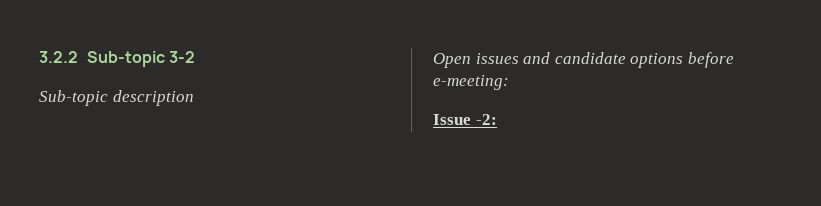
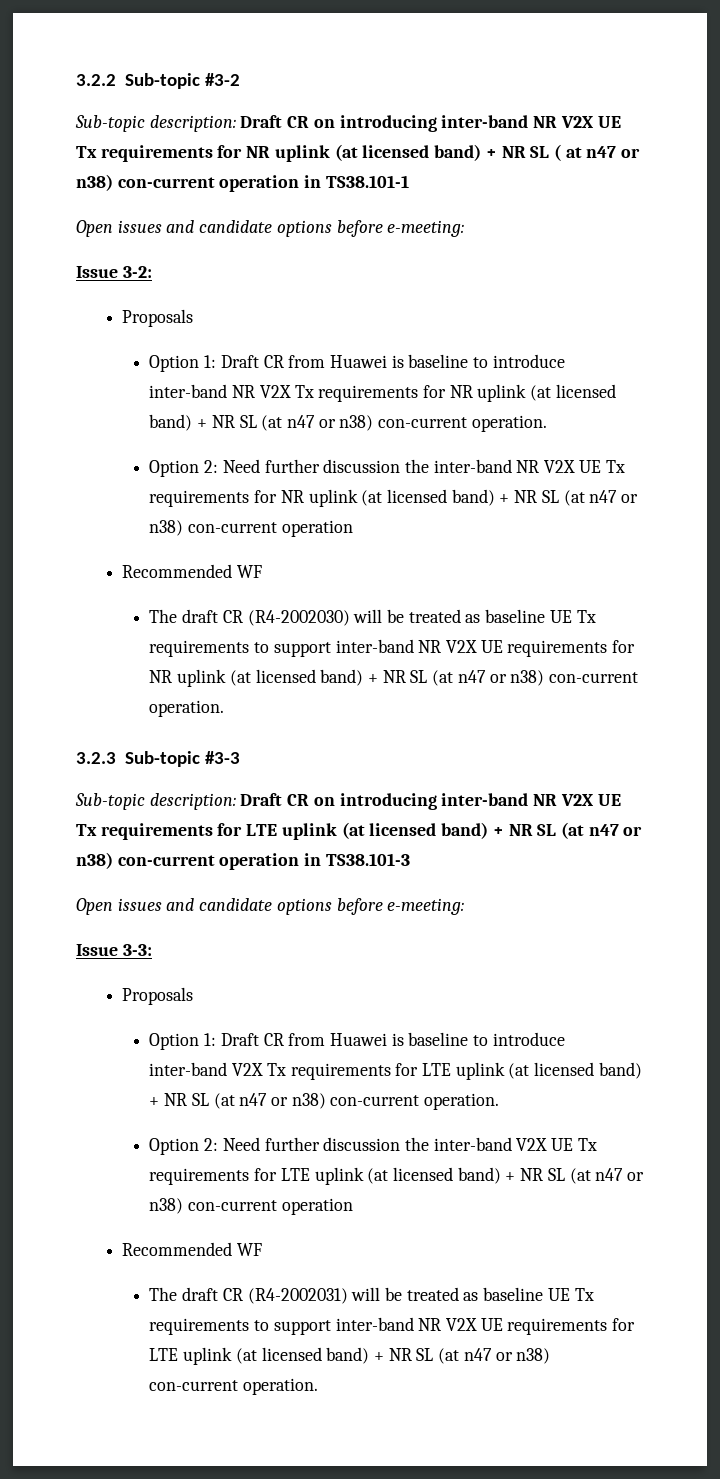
- 3.2.2 Sub-topic 3-2
- Sub-topic description
+ 3.2.2 Sub-topic #3-2
+ Sub-topic description: Draft CR on introducing inter-band NR V2X UE Tx requirements for NR uplink (at licensed band) + NR SL ( at n47 or n38) con-current operation in TS38.101-1
  Open issues and candidate options before e-meeting:
- Issue -2:
+ Issue 3-2:
+ Proposals
+ Option 1: Draft CR from Huawei is baseline to introduce inter-band NR V2X Tx requirements for NR uplink (at licensed band) + NR SL (at n47 or n38) con-current operation.
+ Option 2: Need further discussion the inter-band NR V2X UE Tx requirements for NR uplink (at licensed band) + NR SL (at n47 or n38) con-current operation
+ Recommended WF
+ The draft CR (R4-2002030) will be treated as baseline UE Tx requirements to support inter-band NR V2X UE requirements for NR uplink (at licensed band) + NR SL (at n47 or n38) con-current operation.
+ 3.2.3 Sub-topic #3-3
+ Sub-topic description: Draft CR on introducing inter-band NR V2X UE Tx requirements for LTE uplink (at licensed band) + NR SL (at n47 or n38) con-current operation in TS38.101-3
+ Open issues and candidate options before e-meeting:
+ Issue 3-3:
+ Proposals
+ Option 1: Draft CR from Huawei is baseline to introduce inter-band V2X Tx requirements for LTE uplink (at licensed band) + NR SL (at n47 or n38) con-current operation.
+ Option 2: Need further discussion the inter-band V2X UE Tx requirements for LTE uplink (at licensed band) + NR SL (at n47 or n38) con-current operation
+ Recommended WF
+ The draft CR (R4-2002031) will be treated as baseline UE Tx requirements to support inter-band NR V2X UE requirements for LTE uplink (at licensed band) + NR SL (at n47 or n38) con-current operation.

